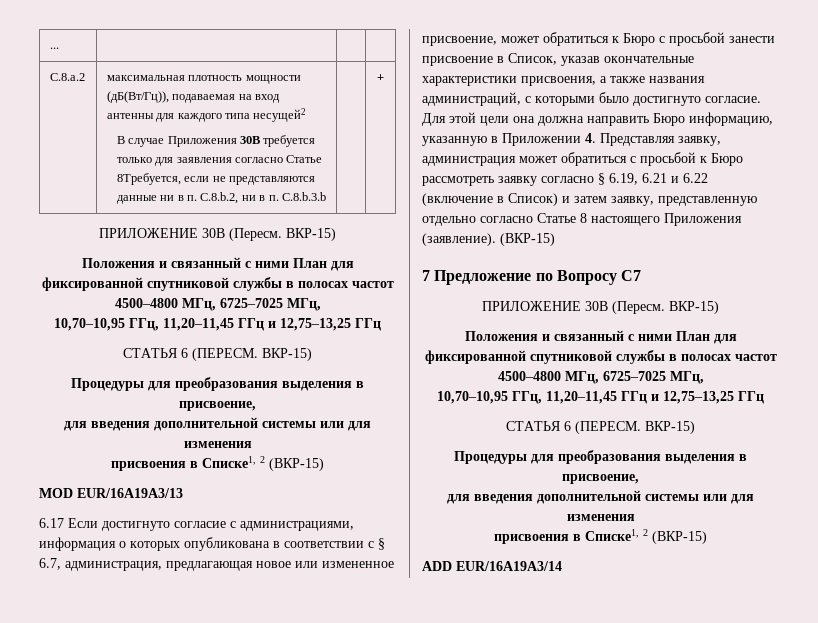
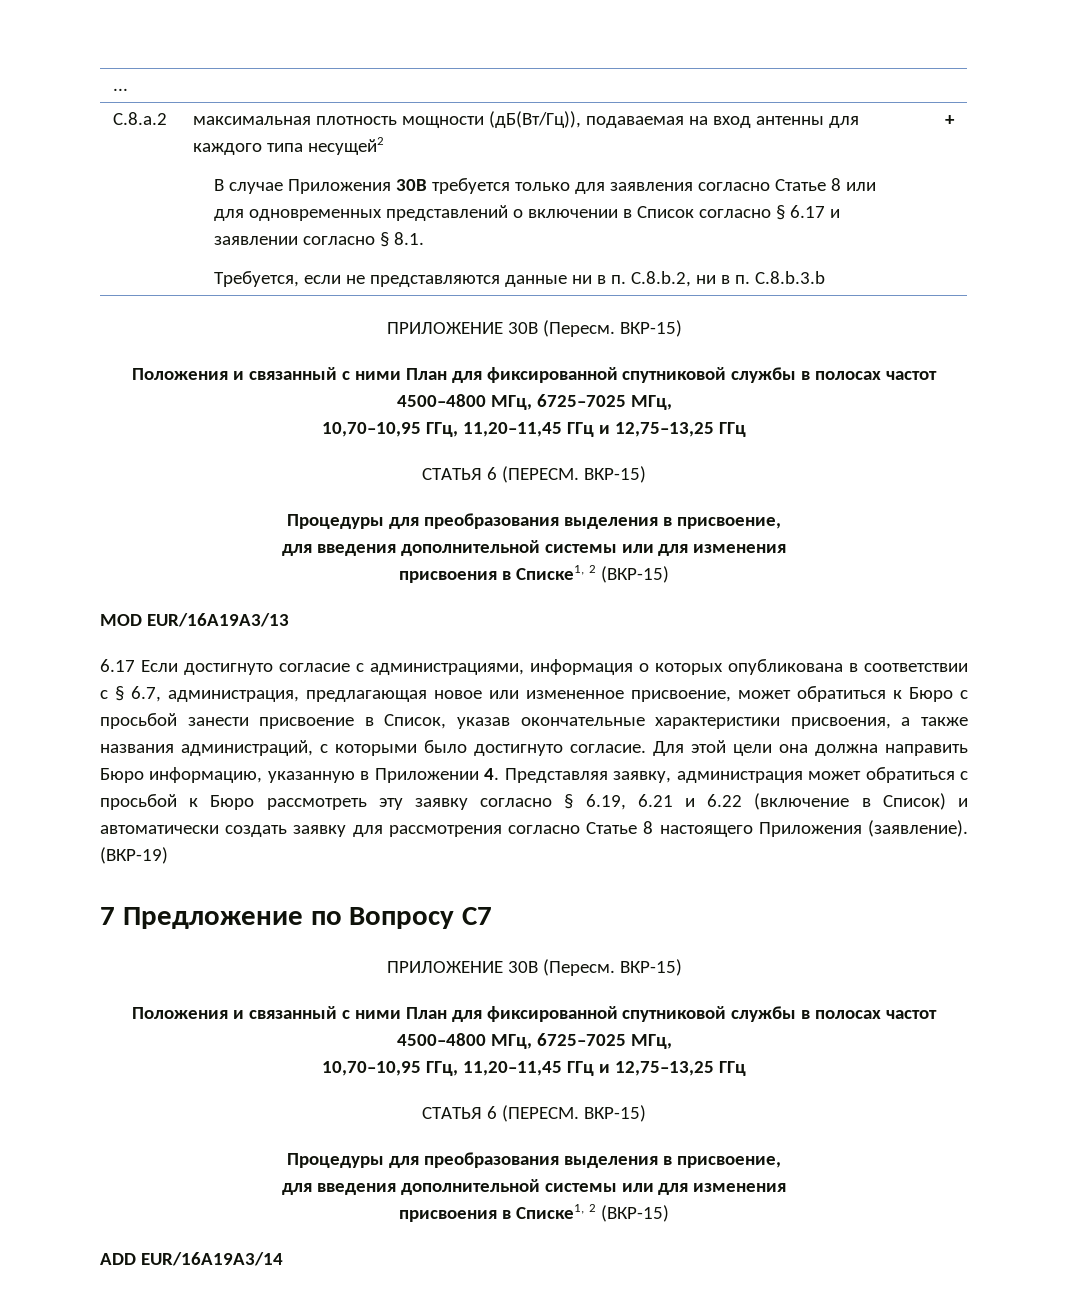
- В случае Приложения 30B требуется только для заявления согласно Статье 8Требуется, если не представляются данные ни в п. С.8.b.2, ни в п. С.8.b.3.b
+ В случае Приложения 30B требуется только для заявления согласно Статье 8 или для одновременных представлений о включении в Список согласно § 6.17 и заявлении согласно § 8.1.
+ Требуется, если не представляются данные ни в п. С.8.b.2, ни в п. С.8.b.3.b
- Для этой цели она должна направить Бюро информацию, указанную в Приложении 4. Представляя заявку, администрация может обратиться с просьбой к Бюро рассмотреть заявку согласно § 6.19, 6.21 и 6.22 (включение в Список) и затем заявку, представленную отдельно согласно Статье 8 настоящего Приложения (заявление). (ВКР-15)
+ Для этой цели она должна направить Бюро информацию, указанную в Приложении 4. Представляя заявку, администрация может обратиться с просьбой к Бюро рассмотреть эту заявку согласно § 6.19, 6.21 и 6.22 (включение в Список) и автоматически создать заявку для рассмотрения согласно Статье 8 настоящего Приложения (заявление). (ВКР-19)

